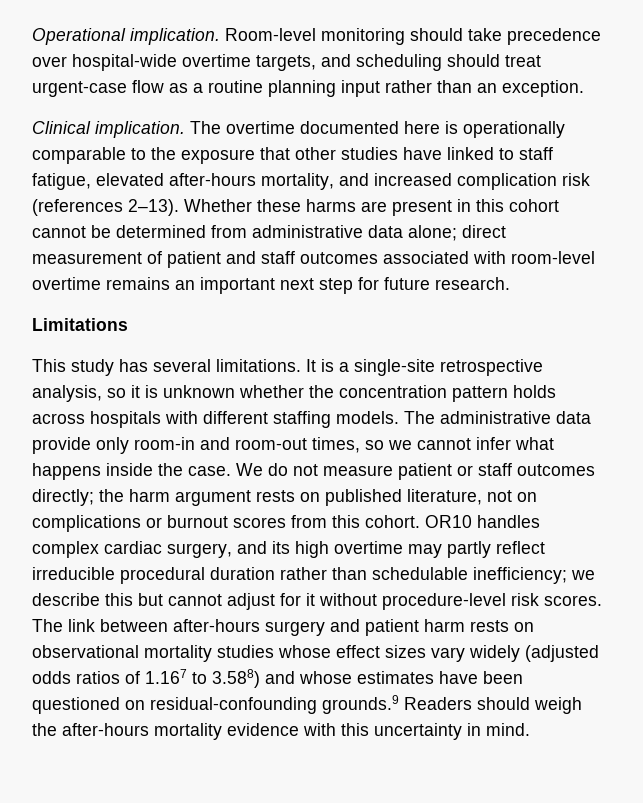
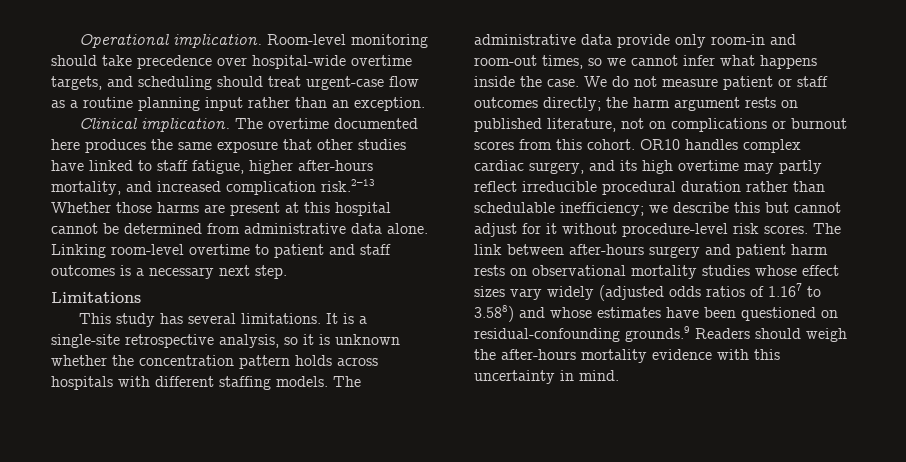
- The overtime documented here is operationally comparable to the exposure that other studies have linked to staff fatigue, elevated after-hours mortality, and increased complication risk (references 2–13). Whether these harms are present in this cohort cannot be determined from administrative data alone; direct measurement of patient and staff outcomes associated with room-level overtime remains an important next step for future research.
+ The overtime documented here produces the same exposure that other studies have linked to staff fatigue, higher after-hours mortality, and increased complication risk.2–13 Whether those harms are present at this hospital cannot be determined from administrative data alone. Linking room-level overtime to patient and staff outcomes is a necessary next step.

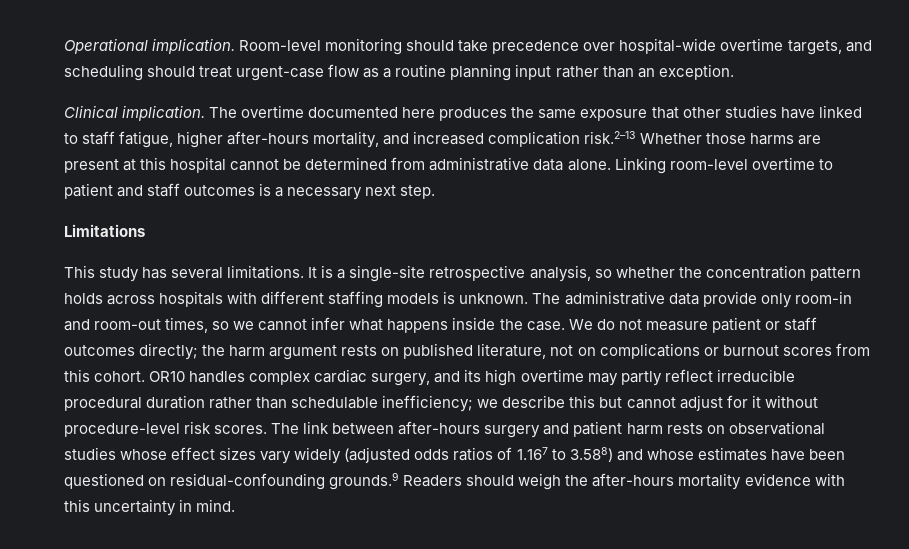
- It is a single-site retrospective analysis, so it is unknown whether the concentration pattern holds across hospitals with different staffing models.
+ It is a single-site retrospective analysis, so whether the concentration pattern holds across hospitals with different staffing models is unknown.
- The link between after-hours surgery and patient harm rests on observational mortality studies whose effect sizes vary widely (adjusted odds ratios of 1.167 to 3.588) and whose estimates have been questioned on residual-confounding grounds.9 Readers should weigh the after-hours mortality evidence with this uncertainty in mind.
+ The link between after-hours surgery and patient harm rests on observational studies whose effect sizes vary widely (adjusted odds ratios of 1.167 to 3.588) and whose estimates have been questioned on residual-confounding grounds.9 Readers should weigh the after-hours mortality evidence with this uncertainty in mind.

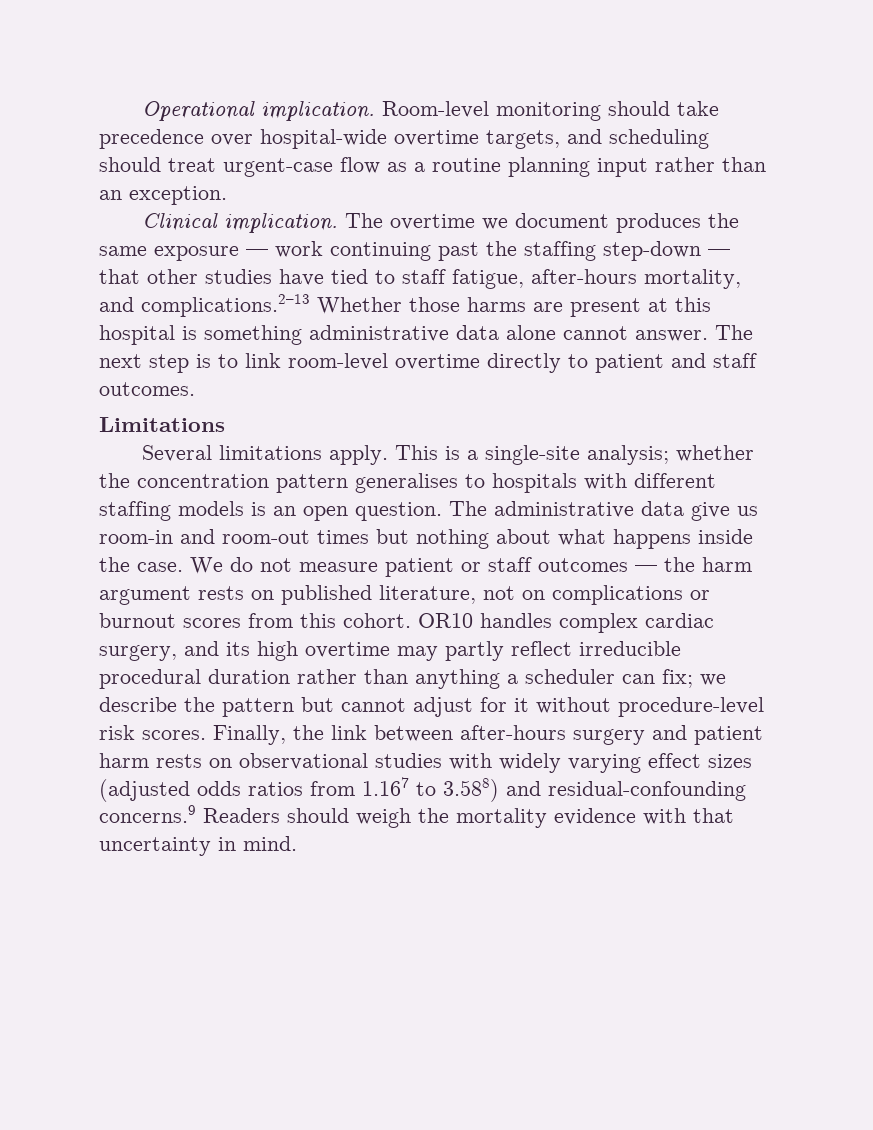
- The overtime documented here produces the same exposure that other studies have linked to staff fatigue, higher after-hours mortality, and increased complication risk.2–13 Whether those harms are present at this hospital cannot be determined from administrative data alone. Linking room-level overtime to patient and staff outcomes is a necessary next step.
+ The overtime we document produces the same exposure — work continuing past the staffing step-down — that other studies have tied to staff fatigue, after-hours mortality, and complications.2–13 Whether those harms are present at this hospital is something administrative data alone cannot answer. The next step is to link room-level overtime directly to patient and staff outcomes.
  Limitations
- This study has several limitations. It is a single-site retrospective analysis, so whether the concentration pattern holds across hospitals with different staffing models is unknown.
+ Several limitations apply. This is a single-site analysis; whether the concentration pattern generalises to hospitals with different staffing models is an open question.
- The administrative data provide only room-in and room-out times, so we cannot infer what happens inside the case.
+ The administrative data give us room-in and room-out times but nothing about what happens inside the case.
- We do not measure patient or staff outcomes directly; the harm argument rests on published literature, not on complications or burnout scores from this cohort.
+ We do not measure patient or staff outcomes — the harm argument rests on published literature, not on complications or burnout scores from this cohort.
- OR10 handles complex cardiac surgery, and its high overtime may partly reflect irreducible procedural duration rather than schedulable inefficiency; we describe this but cannot adjust for it without procedure-level risk scores.
+ OR10 handles complex cardiac surgery, and its high overtime may partly reflect irreducible procedural duration rather than anything a scheduler can fix; we describe the pattern but cannot adjust for it without procedure-level risk scores.
- The link between after-hours surgery and patient harm rests on observational studies whose effect sizes vary widely (adjusted odds ratios of 1.167 to 3.588) and whose estimates have been questioned on residual-confounding grounds.9 Readers should weigh the after-hours mortality evidence with this uncertainty in mind.
+ Finally, the link between after-hours surgery and patient harm rests on observational studies with widely varying effect sizes (adjusted odds ratios from 1.167 to 3.588) and residual-confounding concerns.9 Readers should weigh the mortality evidence with that uncertainty in mind.

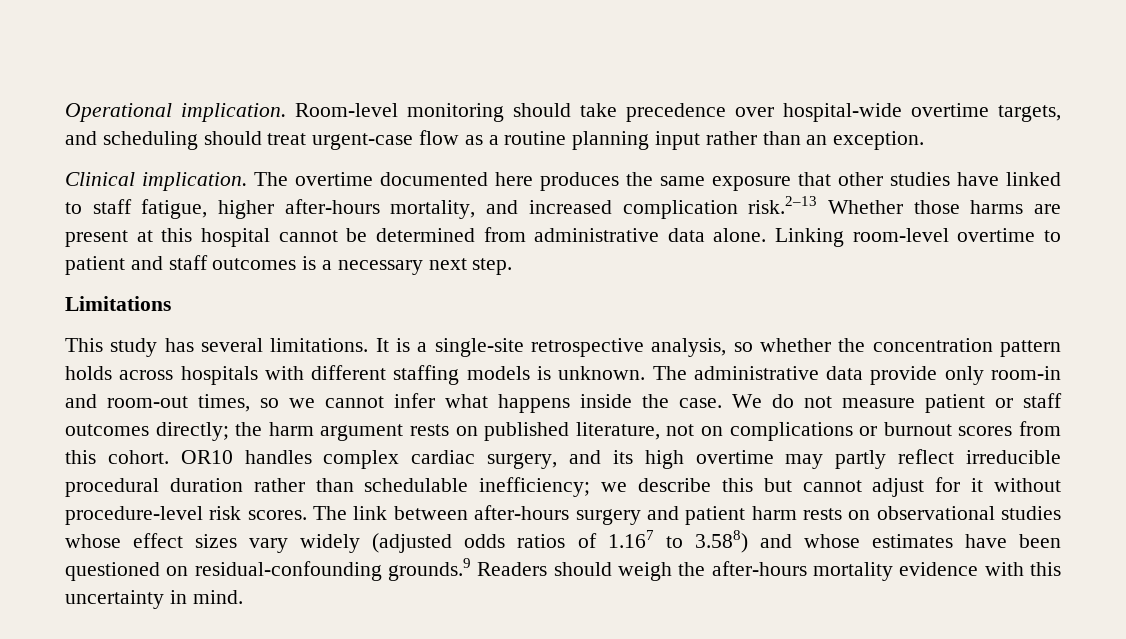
- The overtime we document produces the same exposure — work continuing past the staffing step-down — that other studies have tied to staff fatigue, after-hours mortality, and complications.2–13 Whether those harms are present at this hospital is something administrative data alone cannot answer. The next step is to link room-level overtime directly to patient and staff outcomes.
+ The overtime documented here produces the same exposure that other studies have linked to staff fatigue, higher after-hours mortality, and increased complication risk.2–13 Whether those harms are present at this hospital cannot be determined from administrative data alone. Linking room-level overtime to patient and staff outcomes is a necessary next step.
  Limitations
- Several limitations apply. This is a single-site analysis; whether the concentration pattern generalises to hospitals with different staffing models is an open question.
+ This study has several limitations. It is a single-site retrospective analysis, so whether the concentration pattern holds across hospitals with different staffing models is unknown.
- The administrative data give us room-in and room-out times but nothing about what happens inside the case.
+ The administrative data provide only room-in and room-out times, so we cannot infer what happens inside the case.
- We do not measure patient or staff outcomes — the harm argument rests on published literature, not on complications or burnout scores from this cohort.
+ We do not measure patient or staff outcomes directly; the harm argument rests on published literature, not on complications or burnout scores from this cohort.
- OR10 handles complex cardiac surgery, and its high overtime may partly reflect irreducible procedural duration rather than anything a scheduler can fix; we describe the pattern but cannot adjust for it without procedure-level risk scores.
+ OR10 handles complex cardiac surgery, and its high overtime may partly reflect irreducible procedural duration rather than schedulable inefficiency; we describe this but cannot adjust for it without procedure-level risk scores.
- Finally, the link between after-hours surgery and patient harm rests on observational studies with widely varying effect sizes (adjusted odds ratios from 1.167 to 3.588) and residual-confounding concerns.9 Readers should weigh the mortality evidence with that uncertainty in mind.
+ The link between after-hours surgery and patient harm rests on observational studies whose effect sizes vary widely (adjusted odds ratios of 1.167 to 3.588) and whose estimates have been questioned on residual-confounding grounds.9 Readers should weigh the after-hours mortality evidence with this uncertainty in mind.

